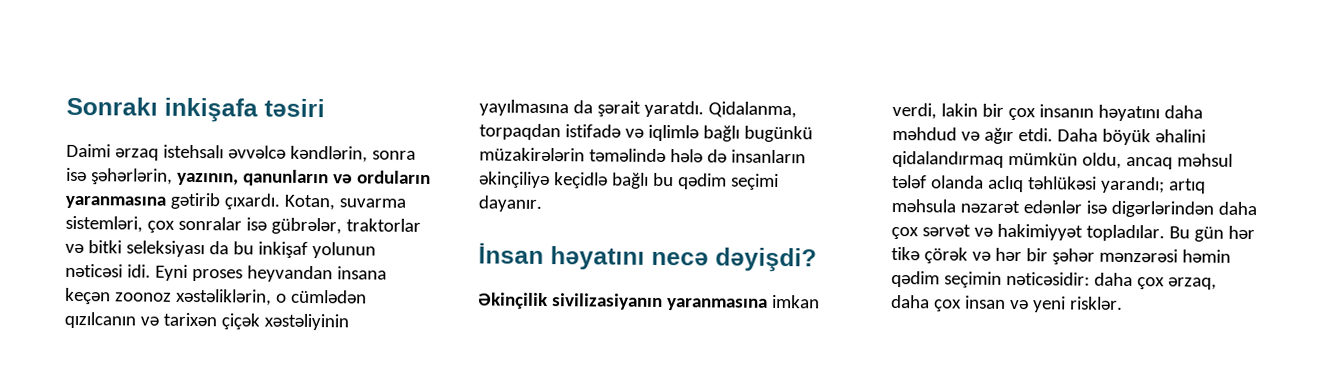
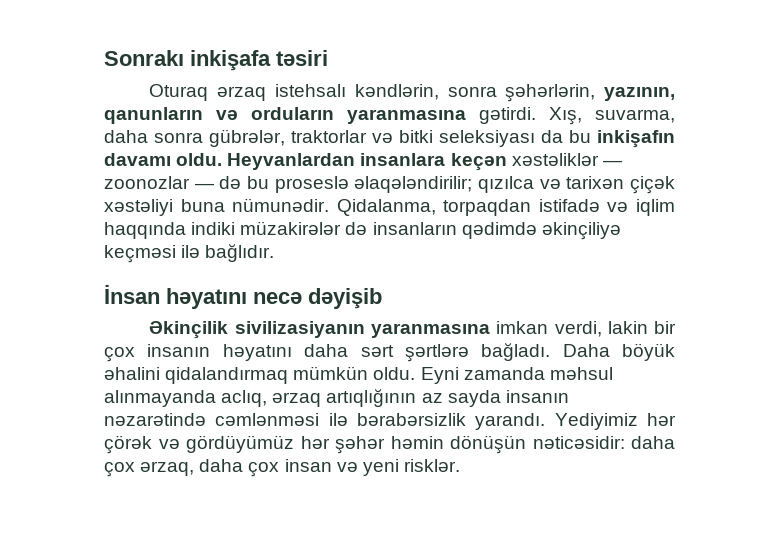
- Daimi ərzaq istehsalı əvvəlcə kəndlərin, sonra isə şəhərlərin, yazının, qanunların və orduların yaranmasına gətirib çıxardı. Kotan, suvarma sistemləri, çox sonralar isə gübrələr, traktorlar və bitki seleksiyası da bu inkişaf yolunun nəticəsi idi. Eyni proses heyvandan insana keçən zoonoz xəstəliklərin, o cümlədən qızılcanın və tarixən çiçək xəstəliyinin yayılmasına da şərait yaratdı. Qidalanma, torpaqdan istifadə və iqlimlə bağlı bugünkü müzakirələrin təməlində hələ də insanların əkinçiliyə keçidlə bağlı bu qədim seçimi dayanır.
+ Oturaq ərzaq istehsalı kəndlərin, sonra şəhərlərin, yazının, qanunların və orduların yaranmasına gətirdi. Xış, suvarma, daha sonra gübrələr, traktorlar və bitki seleksiyası da bu inkişafın davamı oldu. Heyvanlardan insanlara keçən xəstəliklər — zoonozlar — də bu proseslə əlaqələndirilir; qızılca və tarixən çiçək xəstəliyi buna nümunədir. Qidalanma, torpaqdan istifadə və iqlim haqqında indiki müzakirələr də insanların qədimdə əkinçiliyə keçməsi ilə bağlıdır.
- İnsan həyatını necə dəyişdi?
+ İnsan həyatını necə dəyişib
- Əkinçilik sivilizasiyanın yaranmasına imkan verdi, lakin bir çox insanın həyatını daha məhdud və ağır etdi.
+ Əkinçilik sivilizasiyanın yaranmasına imkan verdi, lakin bir çox insanın həyatını daha sərt şərtlərə bağladı.
- Daha böyük əhalini qidalandırmaq mümkün oldu, ancaq məhsul tələf olanda aclıq təhlükəsi yarandı; artıq məhsula nəzarət edənlər isə digərlərindən daha çox sərvət və hakimiyyət topladılar. Bu gün hər tikə çörək və hər bir şəhər mənzərəsi həmin qədim seçimin nəticəsidir: daha çox ərzaq, daha çox insan və yeni risklər.
+ Daha böyük əhalini qidalandırmaq mümkün oldu. Eyni zamanda məhsul alınmayanda aclıq, ərzaq artıqlığının az sayda insanın nəzarətində cəmlənməsi ilə bərabərsizlik yarandı. Yediyimiz hər çörək və gördüyümüz hər şəhər həmin dönüşün nəticəsidir: daha çox ərzaq, daha çox insan və yeni risklər.

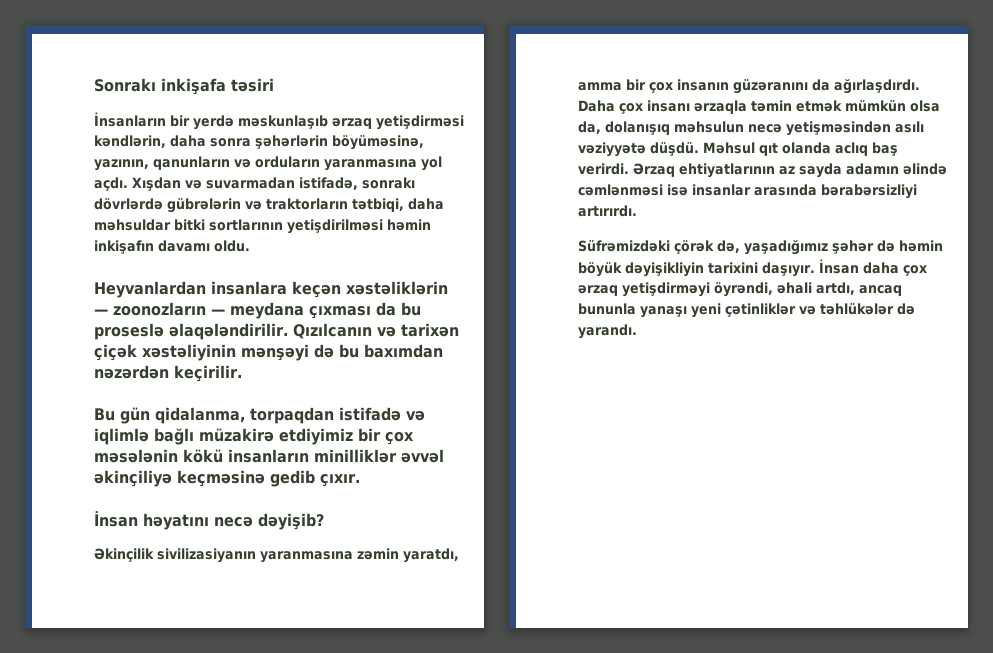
- Oturaq ərzaq istehsalı kəndlərin, sonra şəhərlərin, yazının, qanunların və orduların yaranmasına gətirdi. Xış, suvarma, daha sonra gübrələr, traktorlar və bitki seleksiyası da bu inkişafın davamı oldu. Heyvanlardan insanlara keçən xəstəliklər — zoonozlar — də bu proseslə əlaqələndirilir; qızılca və tarixən çiçək xəstəliyi buna nümunədir. Qidalanma, torpaqdan istifadə və iqlim haqqında indiki müzakirələr də insanların qədimdə əkinçiliyə keçməsi ilə bağlıdır.
+ İnsanların bir yerdə məskunlaşıb ərzaq yetişdirməsi kəndlərin, daha sonra şəhərlərin böyüməsinə, yazının, qanunların və orduların yaranmasına yol açdı. Xışdan və suvarmadan istifadə, sonrakı dövrlərdə gübrələrin və traktorların tətbiqi, daha məhsuldar bitki sortlarının yetişdirilməsi həmin inkişafın davamı oldu.
+ Heyvanlardan insanlara keçən xəstəliklərin — zoonozların — meydana çıxması da bu proseslə əlaqələndirilir. Qızılcanın və tarixən çiçək xəstəliyinin mənşəyi də bu baxımdan nəzərdən keçirilir.
+ Bu gün qidalanma, torpaqdan istifadə və iqlimlə bağlı müzakirə etdiyimiz bir çox məsələnin kökü insanların minilliklər əvvəl əkinçiliyə keçməsinə gedib çıxır.
- İnsan həyatını necə dəyişib
+ İnsan həyatını necə dəyişib?
- Əkinçilik sivilizasiyanın yaranmasına imkan verdi, lakin bir çox insanın həyatını daha sərt şərtlərə bağladı. Daha böyük əhalini qidalandırmaq mümkün oldu. Eyni zamanda məhsul alınmayanda aclıq, ərzaq artıqlığının az sayda insanın nəzarətində cəmlənməsi ilə bərabərsizlik yarandı. Yediyimiz hər çörək və gördüyümüz hər şəhər həmin dönüşün nəticəsidir: daha çox ərzaq, daha çox insan və yeni risklər.
+ Əkinçilik sivilizasiyanın yaranmasına zəmin yaratdı, amma bir çox insanın güzəranını da ağırlaşdırdı. Daha çox insanı ərzaqla təmin etmək mümkün olsa da, dolanışıq məhsulun necə yetişməsindən asılı vəziyyətə düşdü. Məhsul qıt olanda aclıq baş verirdi. Ərzaq ehtiyatlarının az sayda adamın əlində cəmlənməsi isə insanlar arasında bərabərsizliyi artırırdı.
+ Süfrəmizdəki çörək də, yaşadığımız şəhər də həmin böyük dəyişikliyin tarixini daşıyır. İnsan daha çox ərzaq yetişdirməyi öyrəndi, əhali artdı, ancaq bununla yanaşı yeni çətinliklər və təhlükələr də yarandı.

